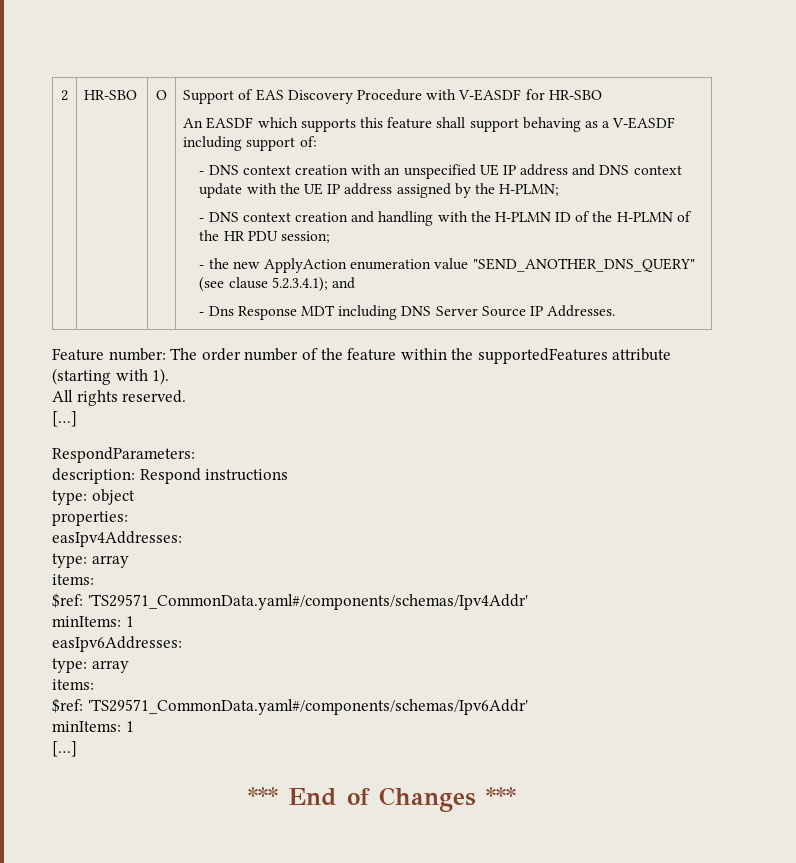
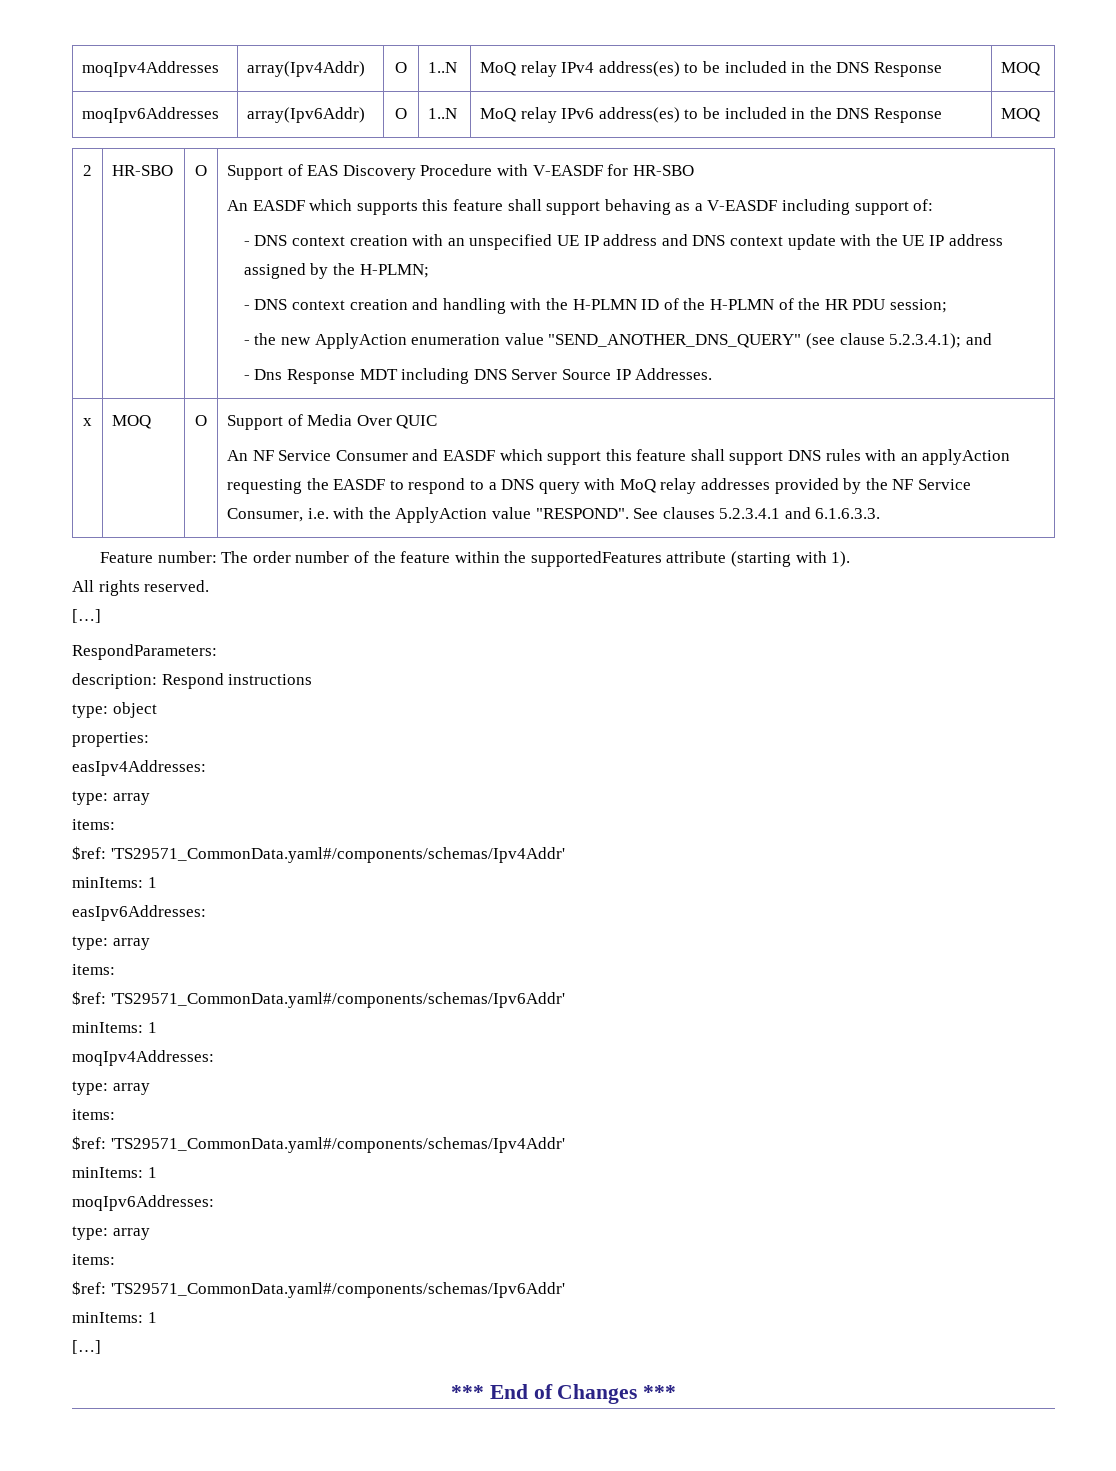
+ moqIpv4Addresses | array(Ipv4Addr) | O | 1..N | MoQ relay IPv4 address(es) to be included in the DNS Response | MOQ
+ moqIpv6Addresses | array(Ipv6Addr) | O | 1..N | MoQ relay IPv6 address(es) to be included in the DNS Response | MOQ
+ x | MOQ | O | Support of Media Over QUIC
+ An NF Service Consumer and EASDF which support this feature shall support DNS rules with an applyAction requesting the EASDF to respond to a DNS query with MoQ relay addresses provided by the NF Service Consumer, i.e. with the ApplyAction value "RESPOND". See clauses 5.2.3.4.1 and 6.1.6.3.3.
+ moqIpv4Addresses:
+ type: array
+ items:
+ $ref: 'TS29571_CommonData.yaml#/components/schemas/Ipv4Addr'
+ minItems: 1
+ moqIpv6Addresses:
+ type: array
+ items:
+ $ref: 'TS29571_CommonData.yaml#/components/schemas/Ipv6Addr'
+ minItems: 1

